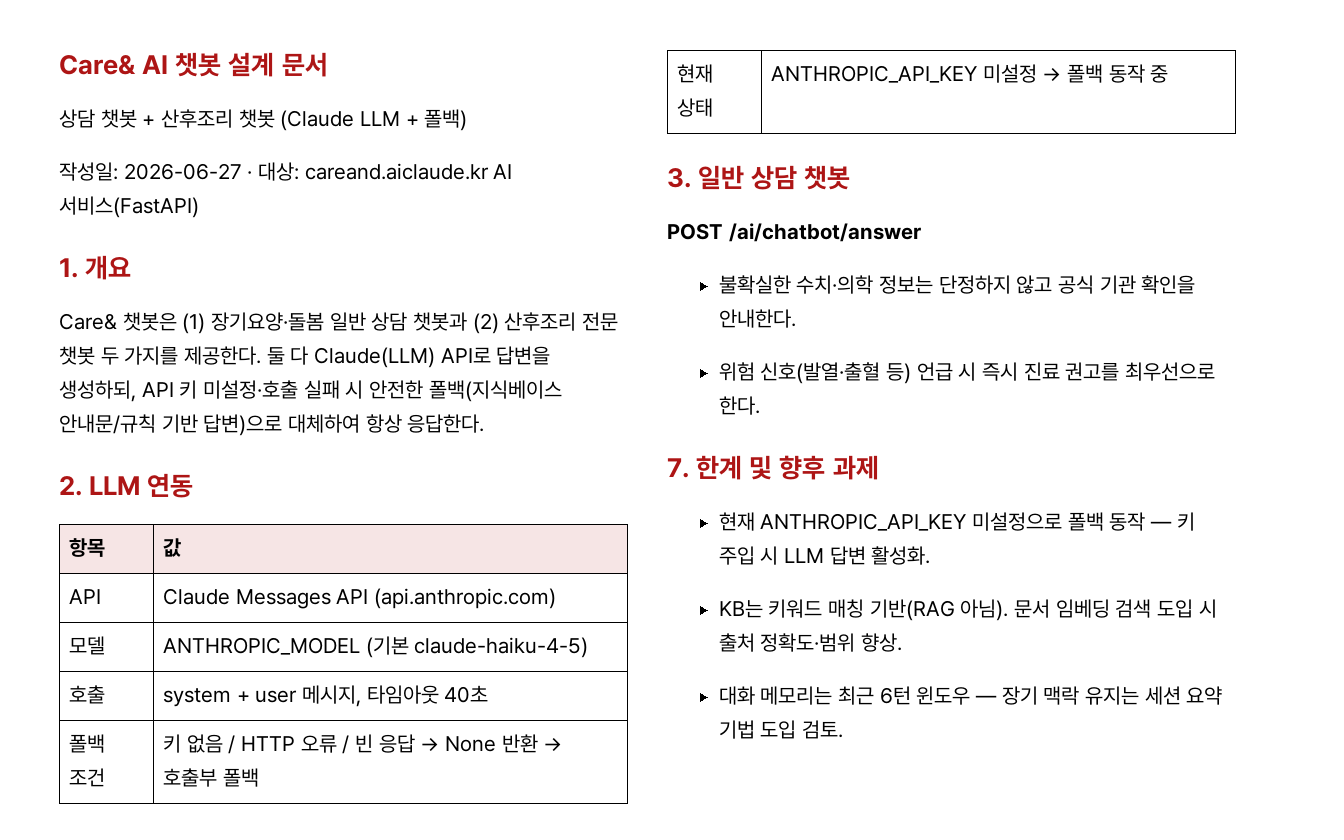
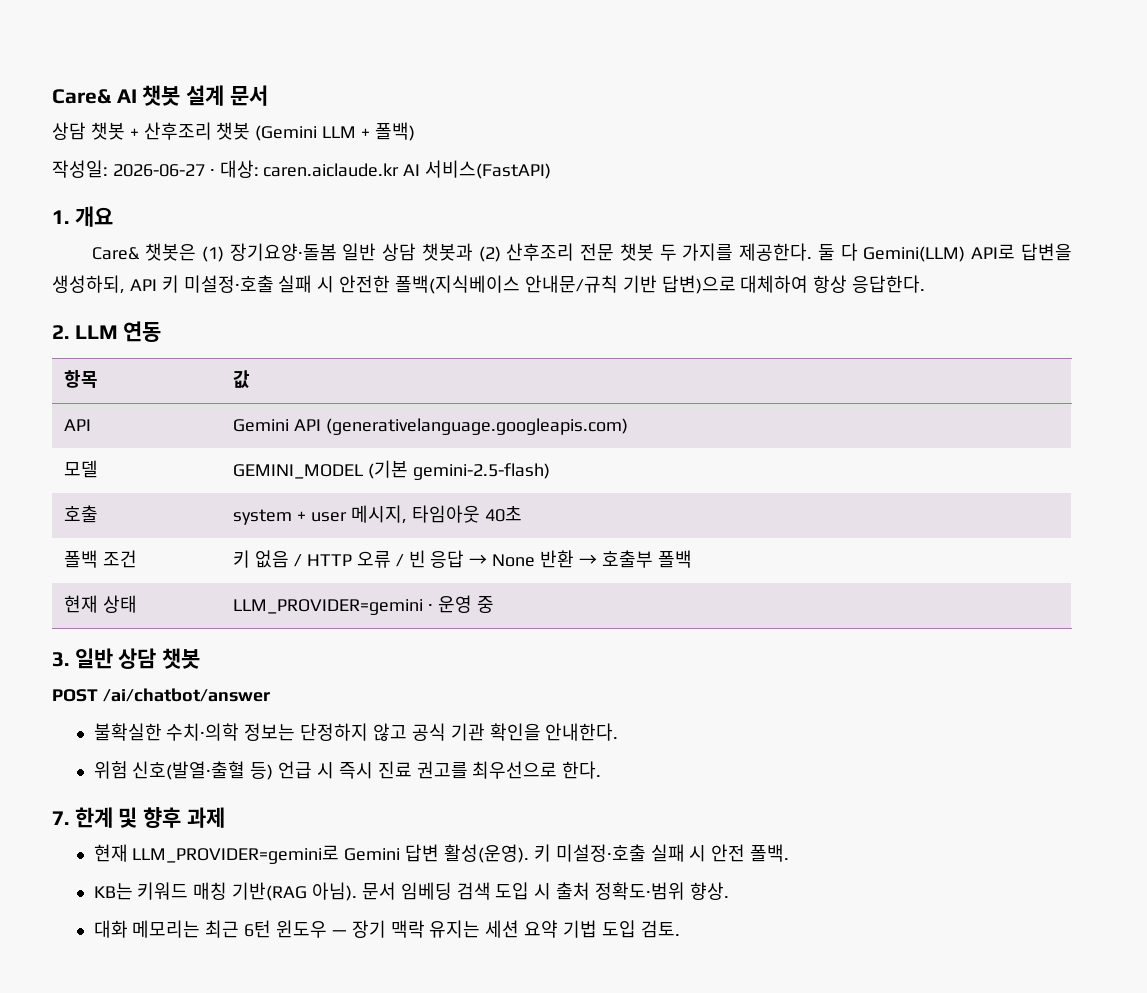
- 상담 챗봇 + 산후조리 챗봇 (Claude LLM + 폴백)
+ 상담 챗봇 + 산후조리 챗봇 (Gemini LLM + 폴백)
- 작성일: 2026-06-27 · 대상: careand.aiclaude.kr AI 서비스(FastAPI)
+ 작성일: 2026-06-27 · 대상: caren.aiclaude.kr AI 서비스(FastAPI)
- 둘 다 Claude(LLM) API로 답변을 생성하되, API 키 미설정·호출 실패 시 안전한 폴백(지식베이스 안내문/규칙 기반 답변)으로 대체하여 항상 응답한다.
+ 둘 다 Gemini(LLM) API로 답변을 생성하되, API 키 미설정·호출 실패 시 안전한 폴백(지식베이스 안내문/규칙 기반 답변)으로 대체하여 항상 응답한다.
- API | Claude Messages API (api.anthropic.com)
- 모델 | ANTHROPIC_MODEL (기본 claude-haiku-4-5)
+ API | Gemini API (generativelanguage.googleapis.com)
+ 모델 | GEMINI_MODEL (기본 gemini-2.5-flash)
- 현재 상태 | ANTHROPIC_API_KEY 미설정 → 폴백 동작 중
+ 현재 상태 | LLM_PROVIDER=gemini · 운영 중
- 현재 ANTHROPIC_API_KEY 미설정으로 폴백 동작 — 키 주입 시 LLM 답변 활성화.
+ 현재 LLM_PROVIDER=gemini로 Gemini 답변 활성(운영). 키 미설정·호출 실패 시 안전 폴백.

